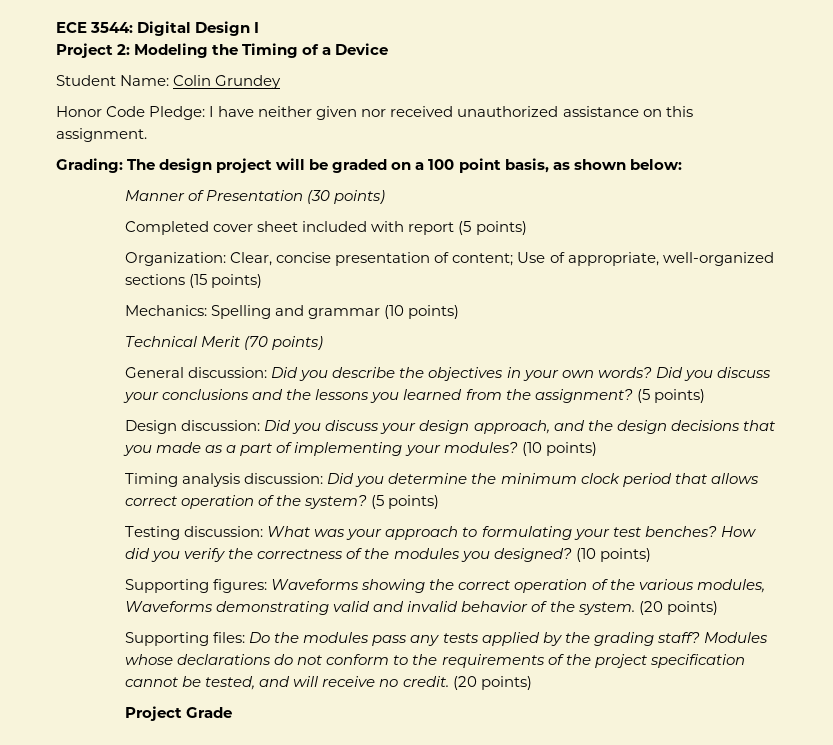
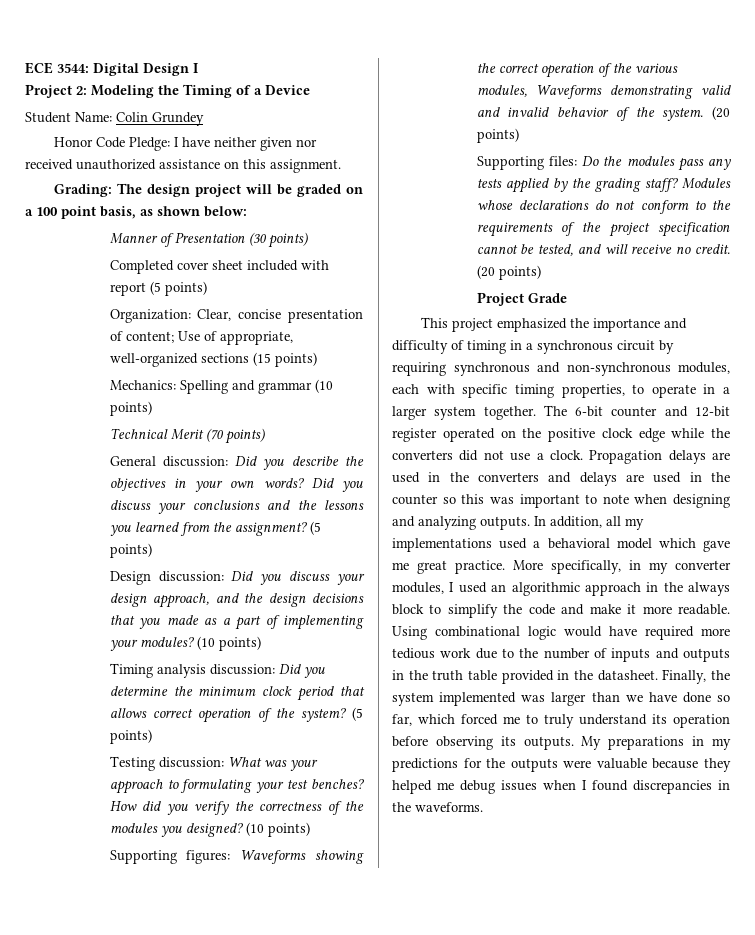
+ This project emphasized the importance and difficulty of timing in a synchronous circuit by requiring synchronous and non-synchronous modules, each with specific timing properties, to operate in a larger system together. The 6-bit counter and 12-bit register operated on the positive clock edge while the converters did not use a clock. Propagation delays are used in the converters and delays are used in the counter so this was important to note when designing and analyzing outputs. In addition, all my implementations used a behavioral model which gave me great practice. More specifically, in my converter modules, I used an algorithmic approach in the always block to simplify the code and make it more readable. Using combinational logic would have required more tedious work due to the number of inputs and outputs in the truth table provided in the datasheet. Finally, the system implemented was larger than we have done so far, which forced me to truly understand its operation before observing its outputs. My preparations in my predictions for the outputs were valuable because they helped me debug issues when I found discrepancies in the waveforms.

